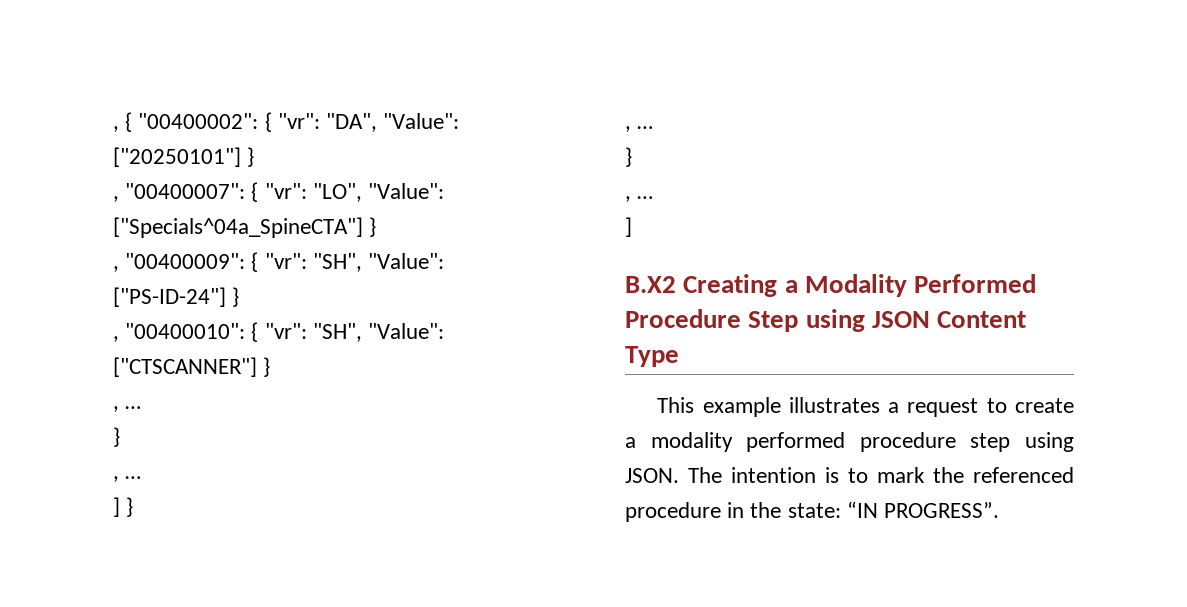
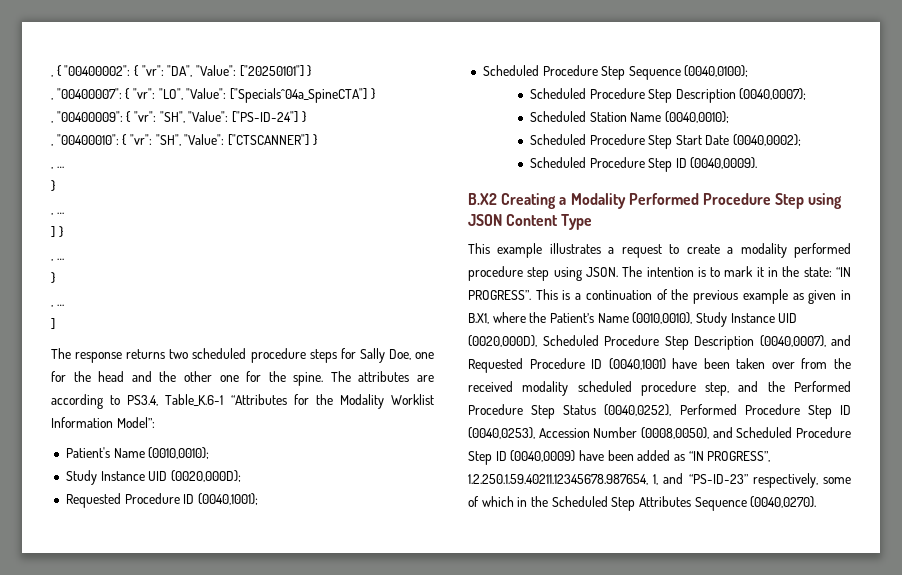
+ The response returns two scheduled procedure steps for Sally Doe, one for the head and the other one for the spine. The attributes are according to PS3.4, Table_K.6-1 “Attributes for the Modality Worklist Information Model”:
+ Patient's Name (0010,0010);
+ Study Instance UID (0020,000D);
+ Requested Procedure ID (0040,1001);
+ Scheduled Procedure Step Sequence (0040,0100);
+ Scheduled Procedure Step Description (0040,0007);
+ Scheduled Station Name (0040,0010);
+ Scheduled Procedure Step Start Date (0040,0002);
+ Scheduled Procedure Step ID (0040,0009).
- The intention is to mark the referenced procedure in the state: “IN PROGRESS”.
+ The intention is to mark it in the state: “IN PROGRESS”.
+ This is a continuation of the previous example as given in B.X1, where the Patient’s Name (0010,0010), Study Instance UID (0020,000D), Scheduled Procedure Step Description (0040,0007), and Requested Procedure ID (0040,1001) have been taken over from the received modality scheduled procedure step, and the Performed Procedure Step Status (0040,0252), Performed Procedure Step ID (0040,0253), Accession Number (0008,0050), and Scheduled Procedure Step ID (0040,0009) have been added as “IN PROGRESS”, 1.2.250.1.59.40211.12345678.987654, 1, and “PS-ID-23” respectively, some of which in the Scheduled Step Attributes Sequence (0040,0270).

